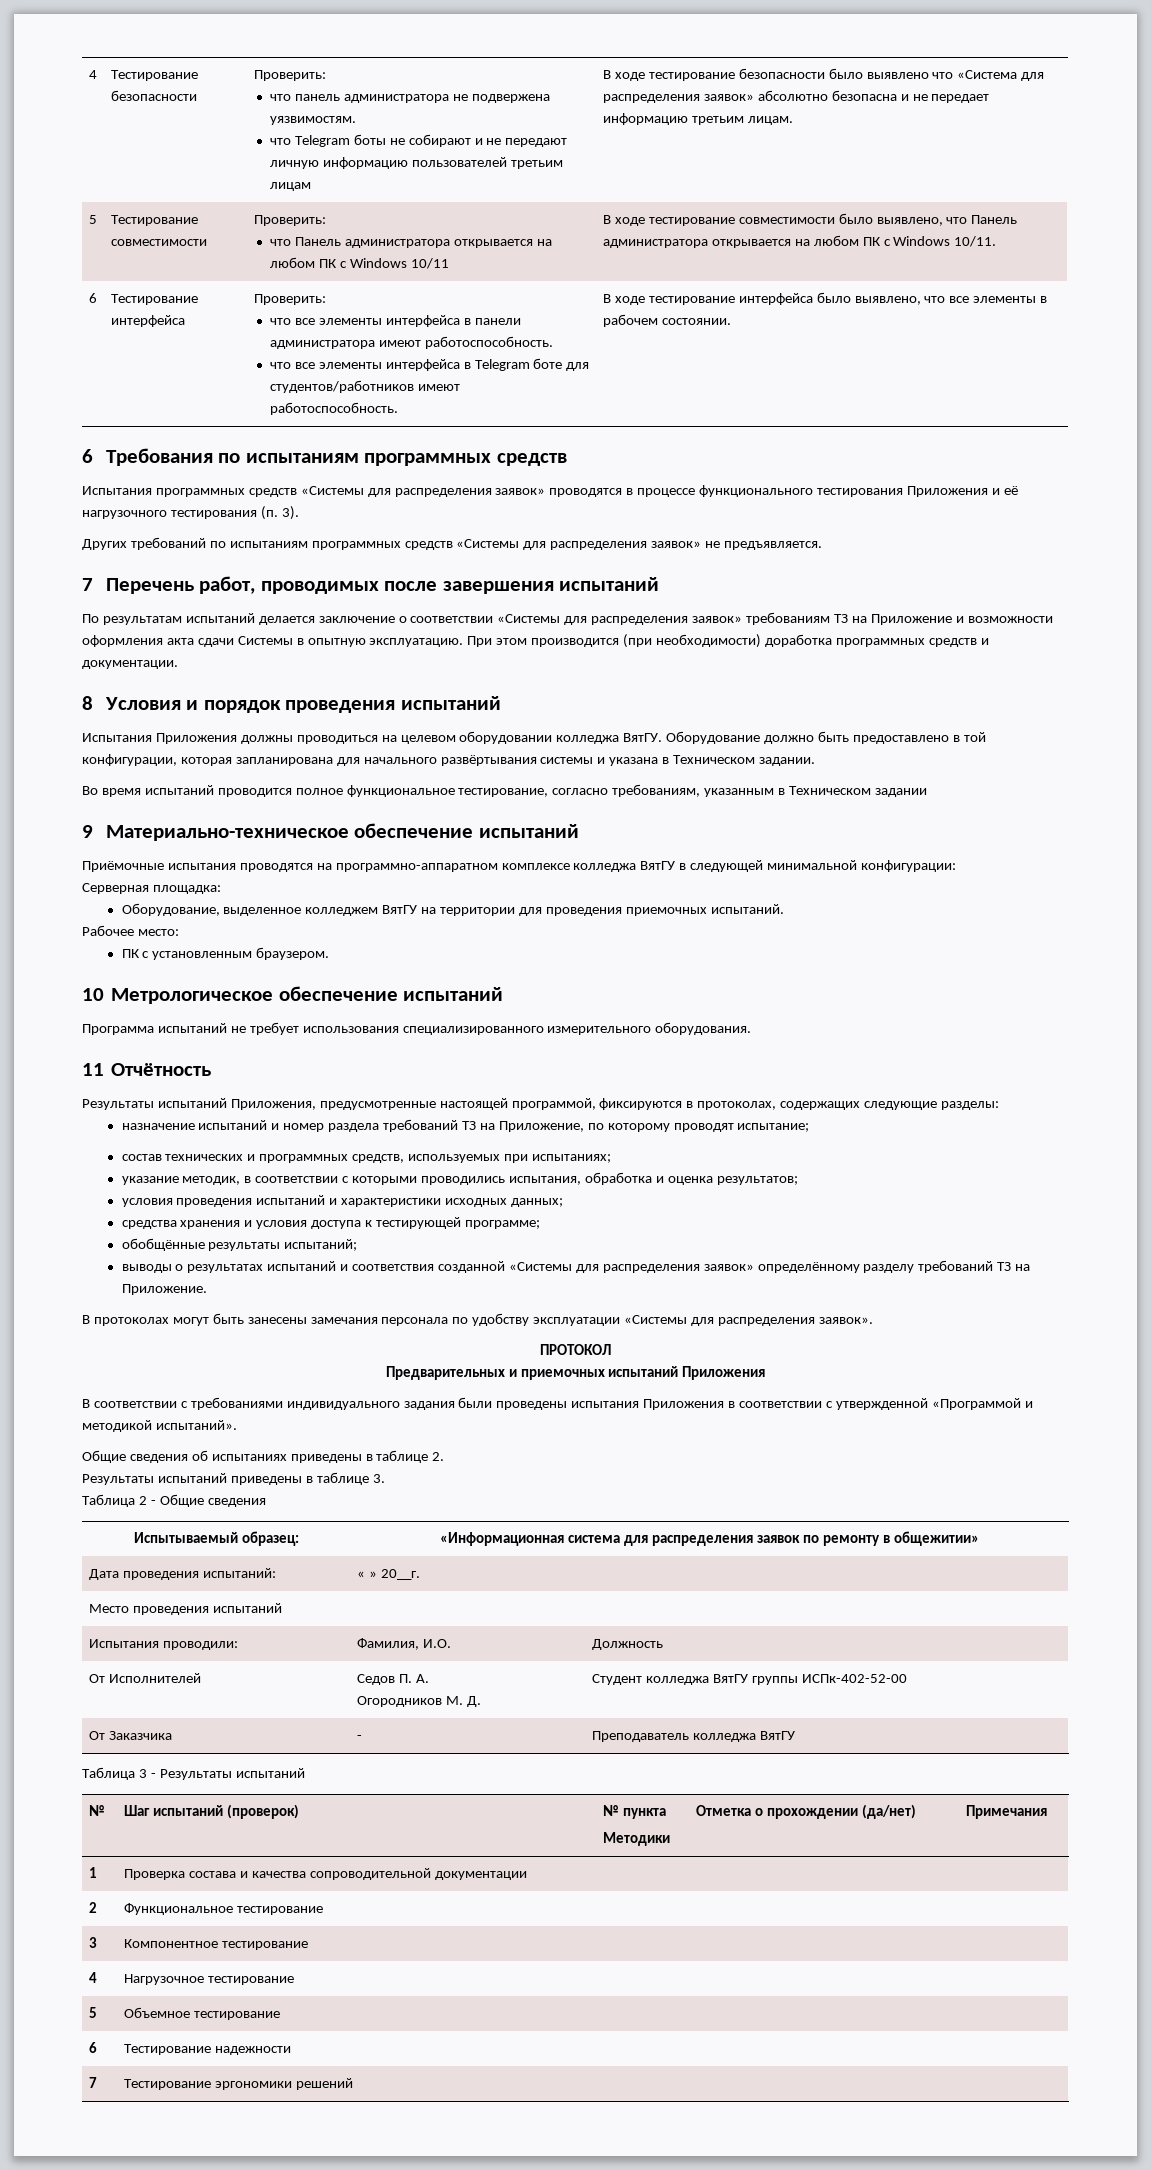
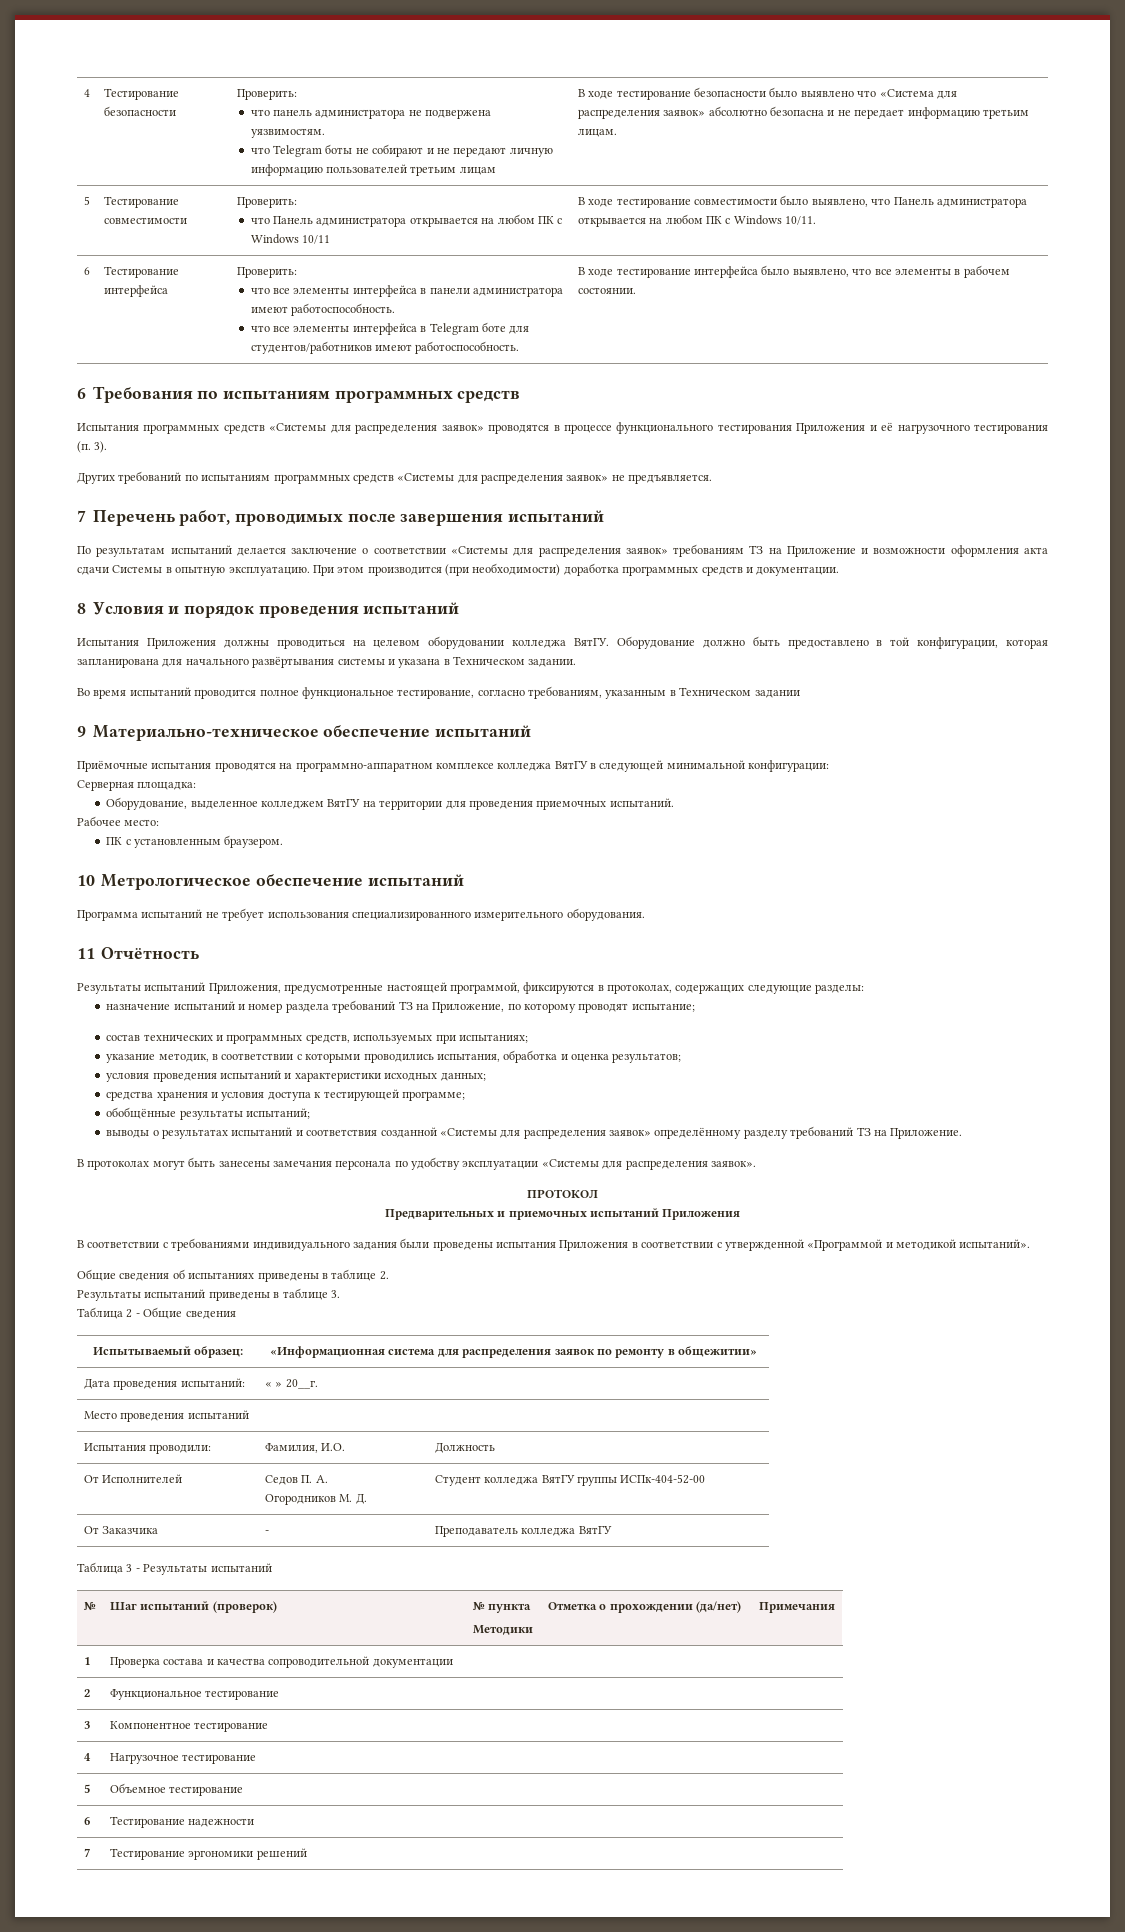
  От Исполнителей | Седов П. А.
- Огородников М. Д. | Студент колледжа ВятГУ группы ИСПк-402-52-00
+ Огородников М. Д. | Студент колледжа ВятГУ группы ИСПк-404-52-00

